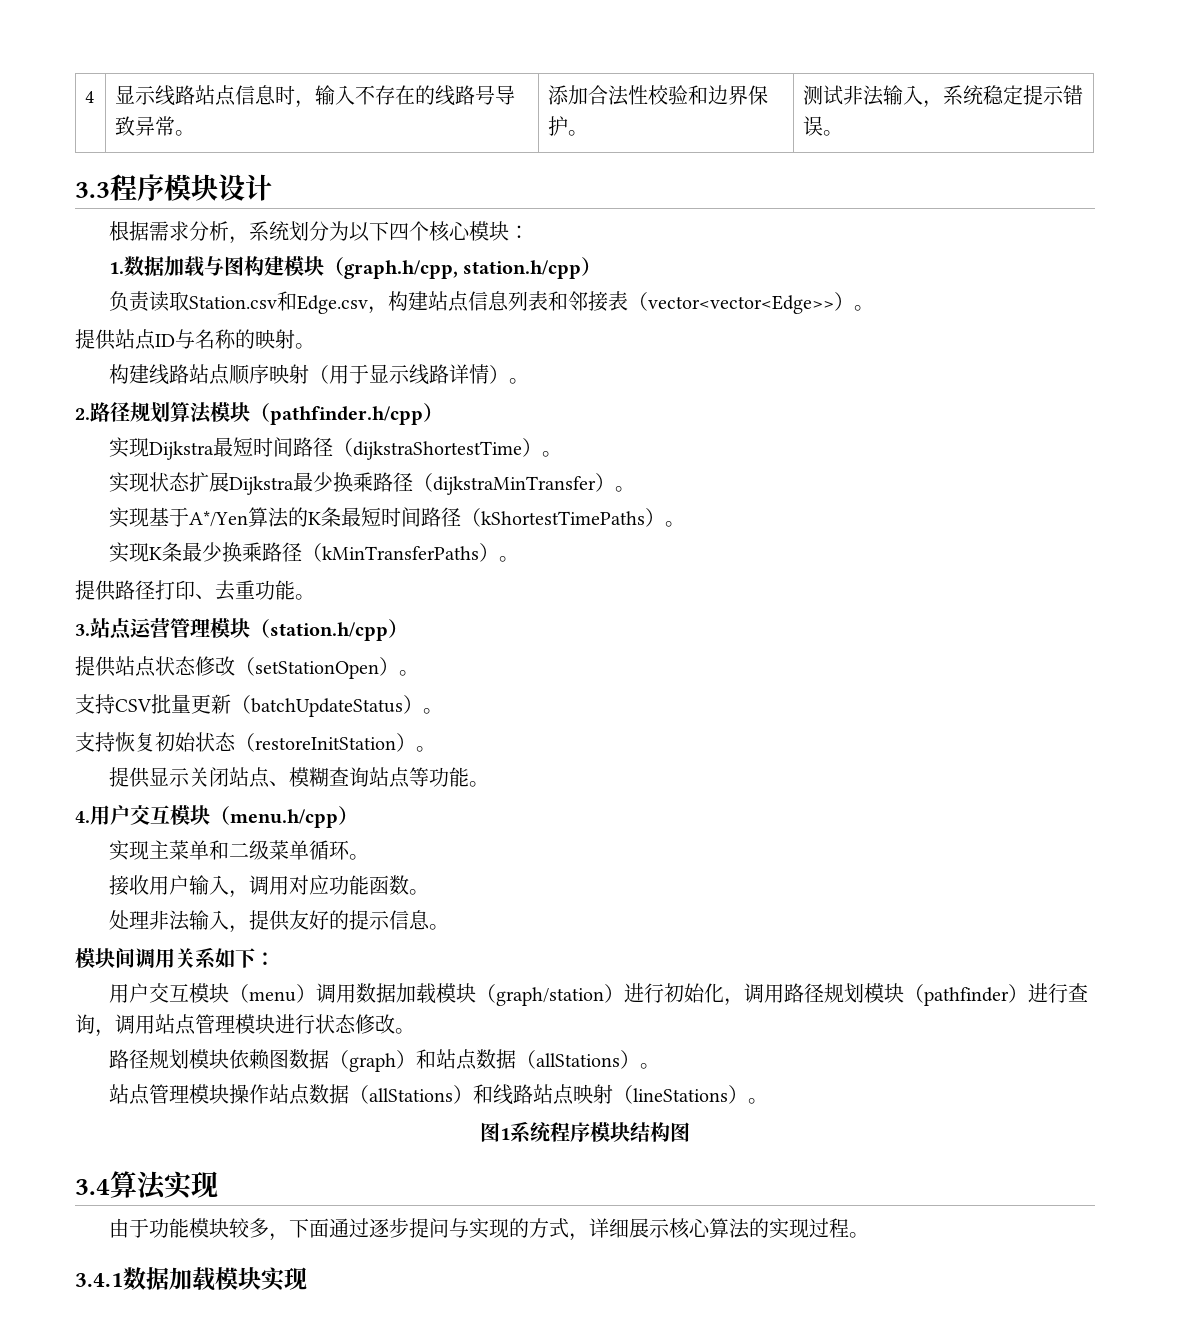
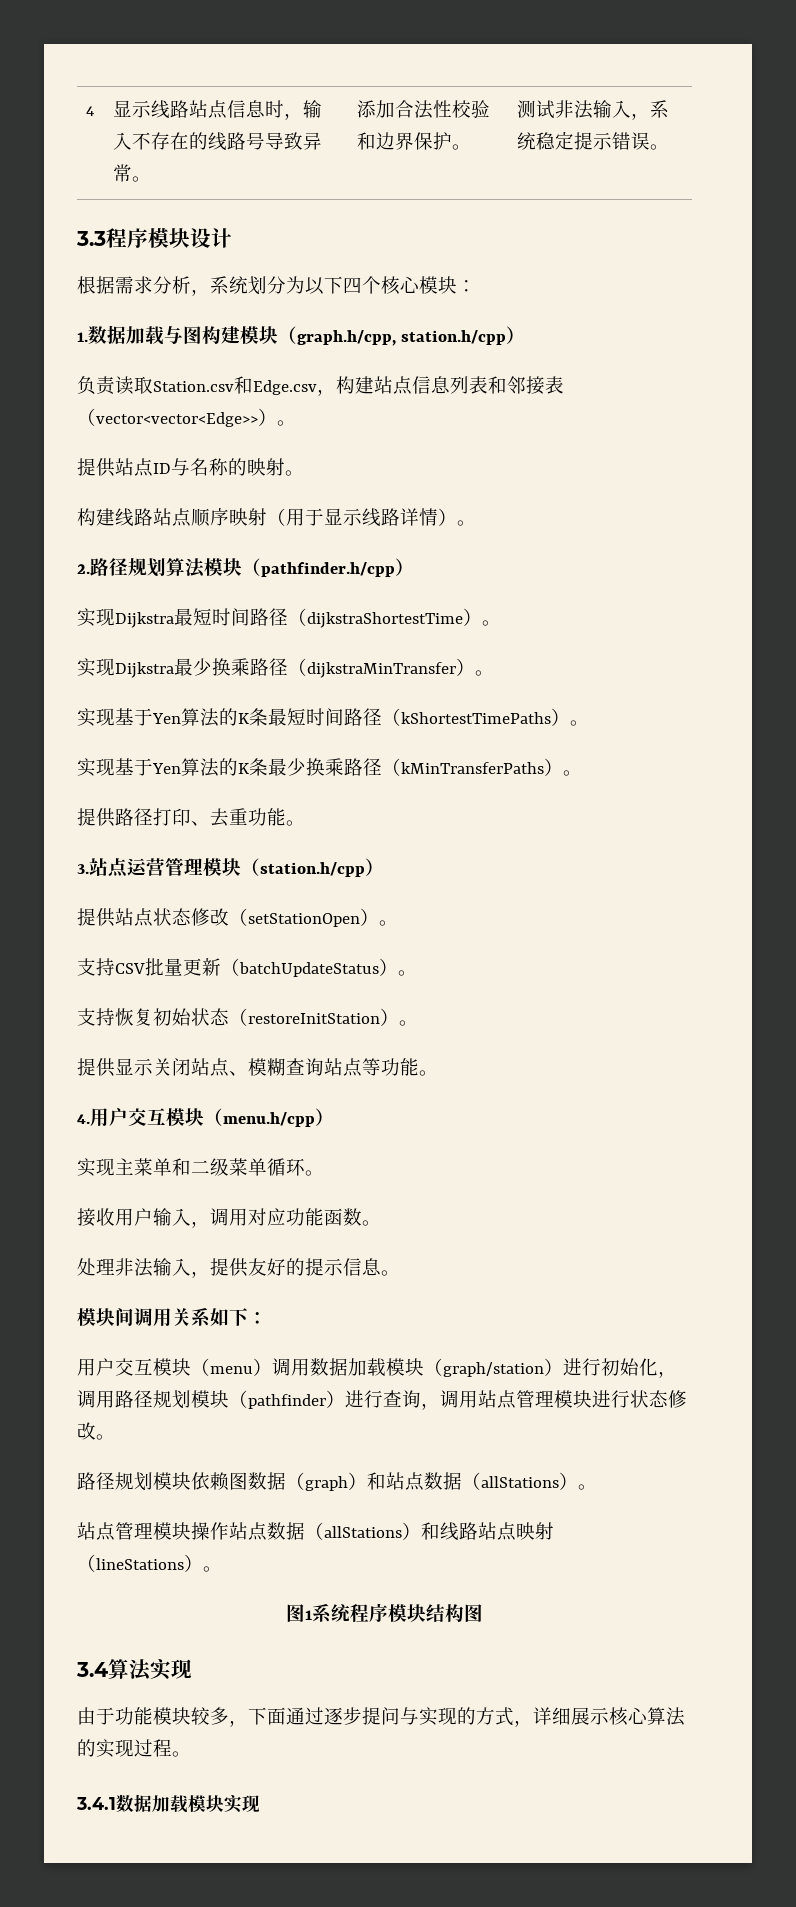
- 实现状态扩展Dijkstra最少换乘路径（dijkstraMinTransfer）。
+ 实现Dijkstra最少换乘路径（dijkstraMinTransfer）。
- 实现基于A*/Yen算法的K条最短时间路径（kShortestTimePaths）。
+ 实现基于Yen算法的K条最短时间路径（kShortestTimePaths）。
- 实现K条最少换乘路径（kMinTransferPaths）。
+ 实现基于Yen算法的K条最少换乘路径（kMinTransferPaths）。

